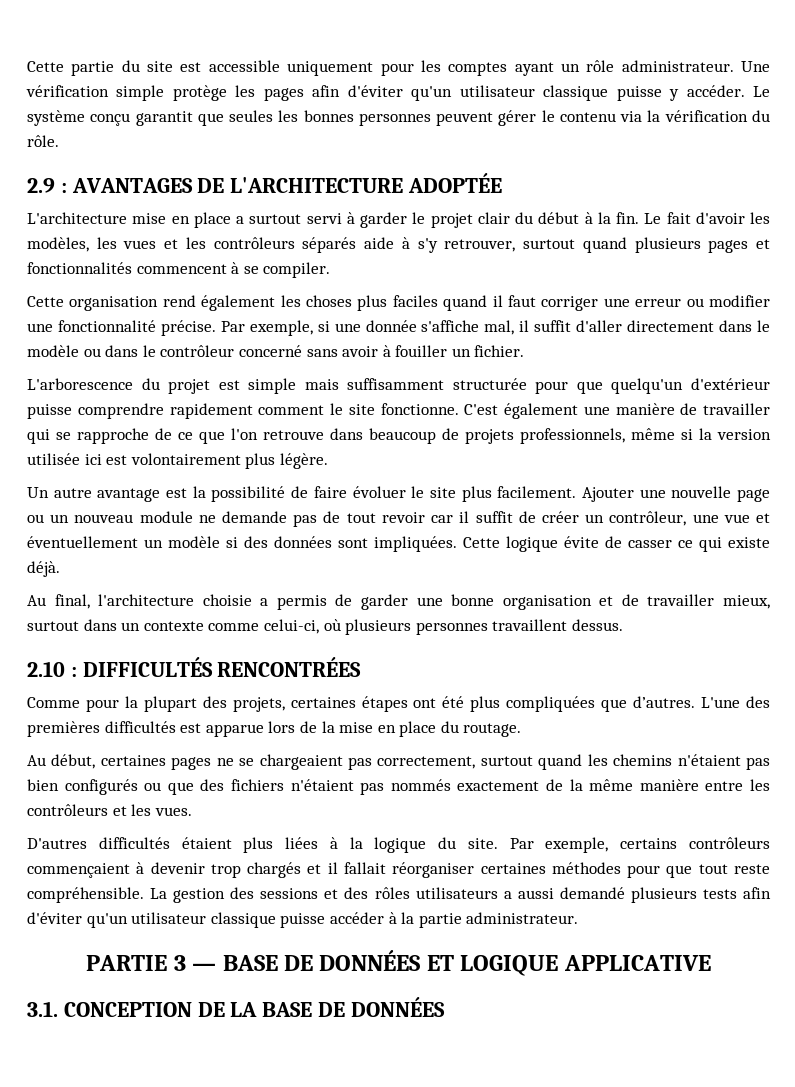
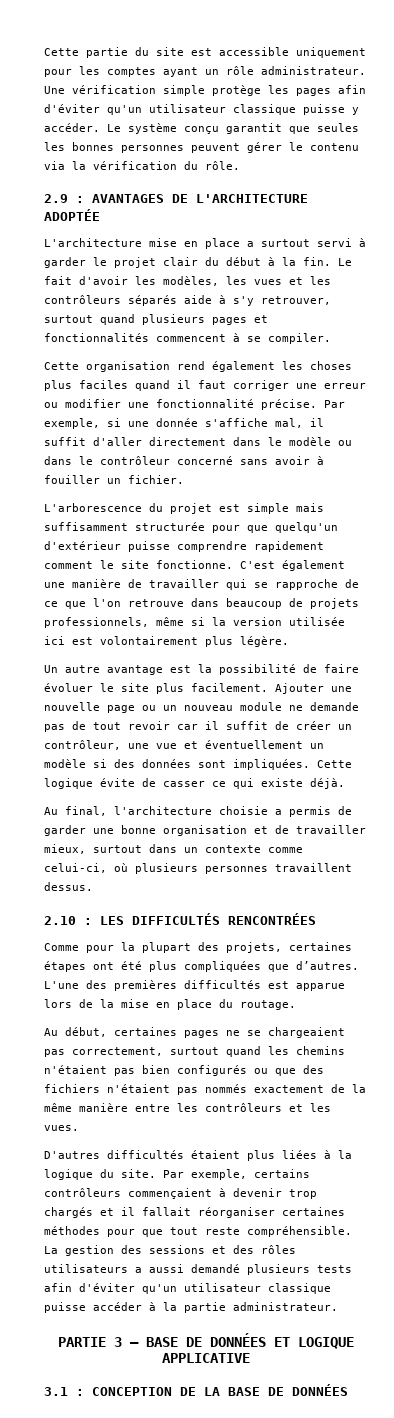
- 2.10 : DIFFICULTÉS RENCONTRÉES
+ 2.10 : LES DIFFICULTÉS RENCONTRÉES
- 3.1. CONCEPTION DE LA BASE DE DONNÉES
+ 3.1 : CONCEPTION DE LA BASE DE DONNÉES

